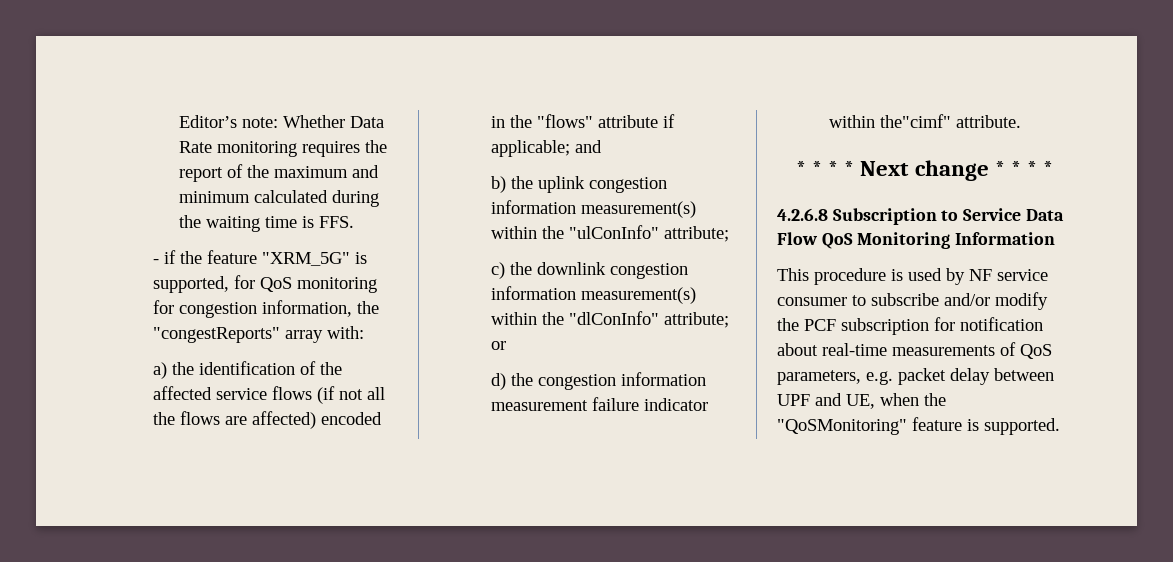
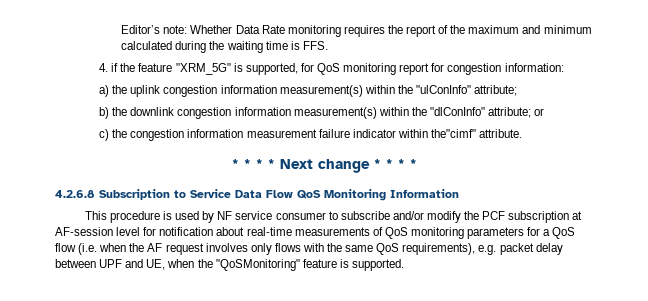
- - if the feature "XRM_5G" is supported, for QoS monitoring for congestion information, the "congestReports" array with:
- a) the identification of the affected service flows (if not all the flows are affected) encoded in the "flows" attribute if applicable; and
- b) the uplink congestion information measurement(s) within the "ulConInfo" attribute;
+ 4. if the feature "XRM_5G" is supported, for QoS monitoring report for congestion information:
+ a) the uplink congestion information measurement(s) within the "ulConInfo" attribute;
- c) the downlink congestion information measurement(s) within the "dlConInfo" attribute; or
+ b) the downlink congestion information measurement(s) within the "dlConInfo" attribute; or
- d) the congestion information measurement failure indicator within the"cimf" attribute.
+ c) the congestion information measurement failure indicator within the"cimf" attribute.
- This procedure is used by NF service consumer to subscribe and/or modify the PCF subscription for notification about real-time measurements of QoS parameters, e.g. packet delay between UPF and UE, when the "QoSMonitoring" feature is supported.
+ This procedure is used by NF service consumer to subscribe and/or modify the PCF subscription at AF-session level for notification about real-time measurements of QoS monitoring parameters for a QoS flow (i.e. when the AF request involves only flows with the same QoS requirements), e.g. packet delay between UPF and UE, when the "QoSMonitoring" feature is supported.

